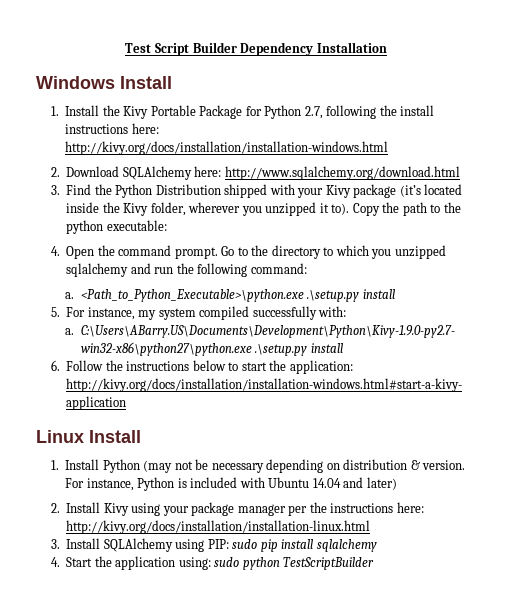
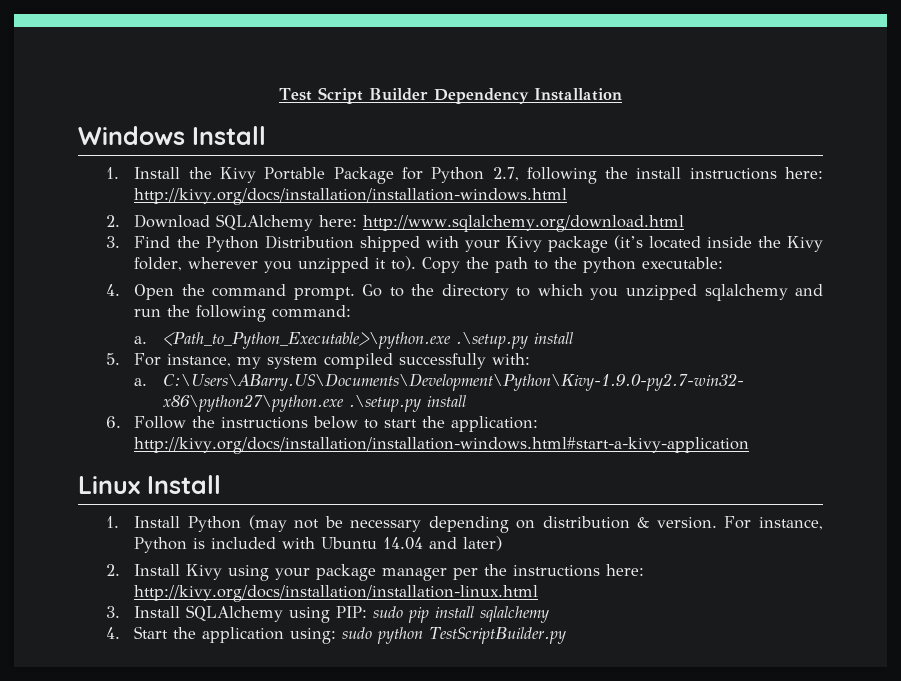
- 4. Start the application using: sudo python TestScriptBuilder
+ 4. Start the application using: sudo python TestScriptBuilder.py

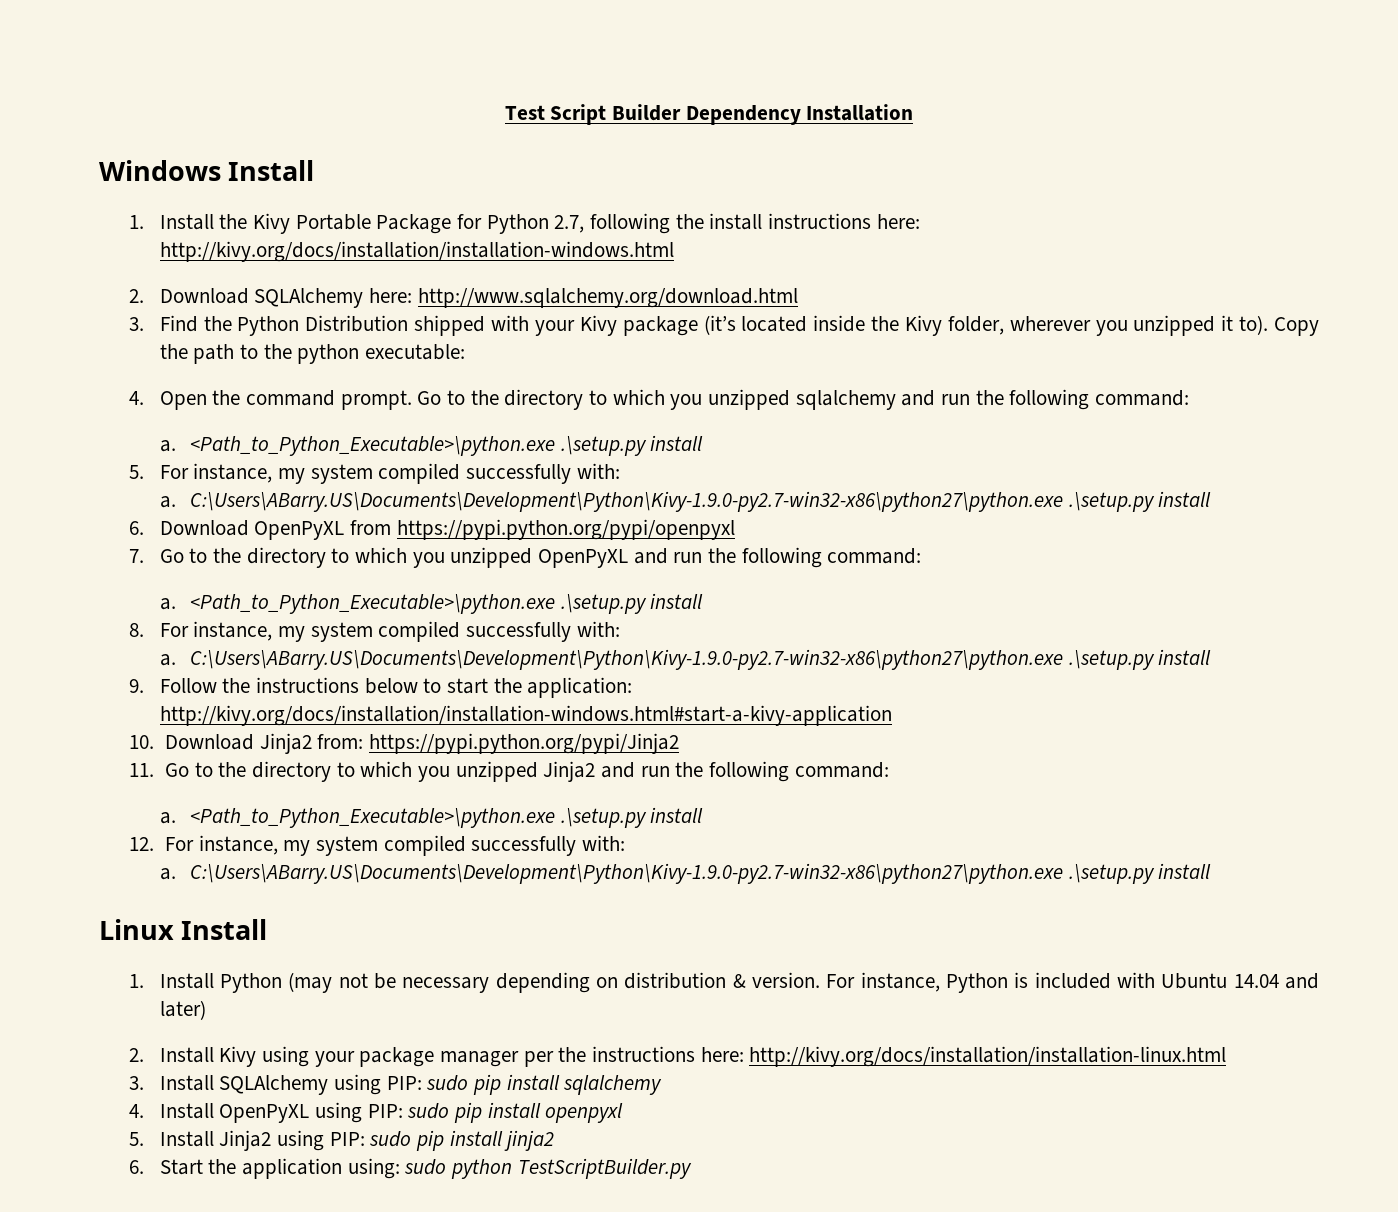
- 6. Follow the instructions below to start the application: http://kivy.org/docs/installation/installation-windows.html#start-a-kivy-application
+ 6. Download OpenPyXL from https://pypi.python.org/pypi/openpyxl
+ 7. Go to the directory to which you unzipped OpenPyXL and run the following command:
+ a. <Path_to_Python_Executable>\python.exe .\setup.py install
+ 8. For instance, my system compiled successfully with:
+ a. C:\Users\ABarry.US\Documents\Development\Python\Kivy-1.9.0-py2.7-win32-x86\python27\python.exe .\setup.py install
+ 9. Follow the instructions below to start the application: http://kivy.org/docs/installation/installation-windows.html#start-a-kivy-application
+ 10. Download Jinja2 from: https://pypi.python.org/pypi/Jinja2
+ 11. Go to the directory to which you unzipped Jinja2 and run the following command:
+ a. <Path_to_Python_Executable>\python.exe .\setup.py install
+ 12. For instance, my system compiled successfully with:
+ a. C:\Users\ABarry.US\Documents\Development\Python\Kivy-1.9.0-py2.7-win32-x86\python27\python.exe .\setup.py install
- 4. Start the application using: sudo python TestScriptBuilder.py
+ 4. Install OpenPyXL using PIP: sudo pip install openpyxl
+ 5. Install Jinja2 using PIP: sudo pip install jinja2
+ 6. Start the application using: sudo python TestScriptBuilder.py

